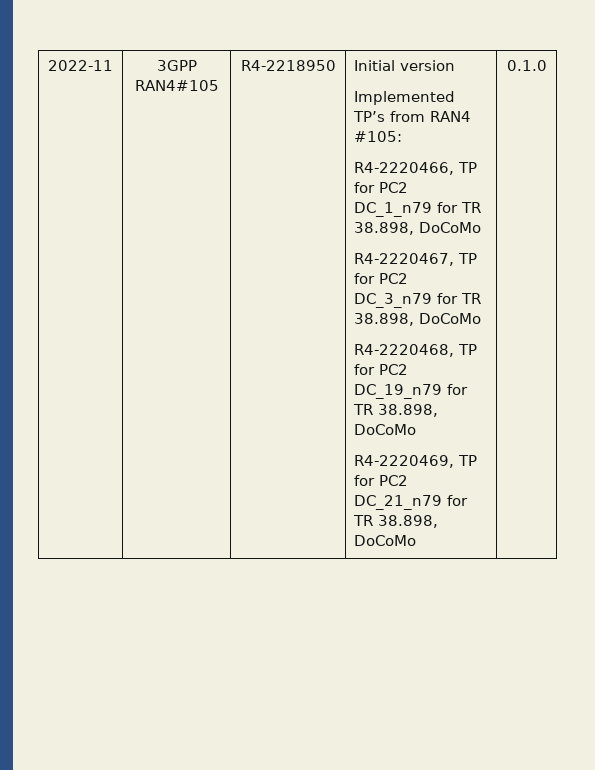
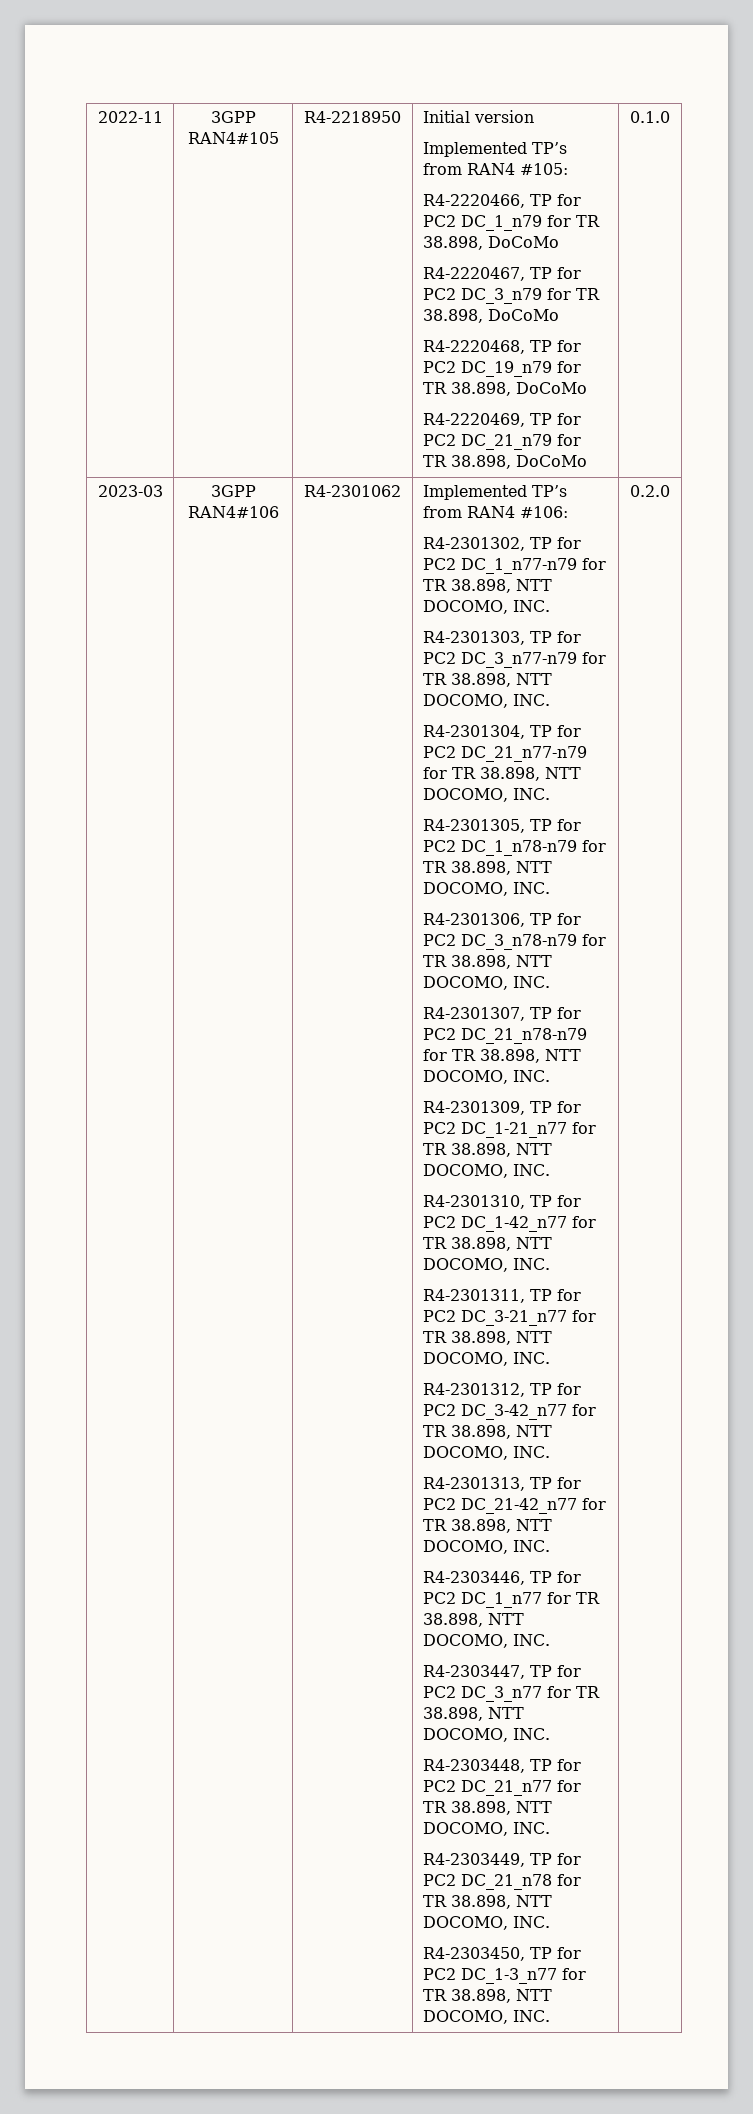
+ 2023-03 | 3GPP RAN4#106 | R4-2301062 | Implemented TP’s from RAN4 #106:
+ R4-2301302, TP for PC2 DC_1_n77-n79 for TR 38.898, NTT DOCOMO, INC.
+ R4-2301303, TP for PC2 DC_3_n77-n79 for TR 38.898, NTT DOCOMO, INC.
+ R4-2301304, TP for PC2 DC_21_n77-n79 for TR 38.898, NTT DOCOMO, INC.
+ R4-2301305, TP for PC2 DC_1_n78-n79 for TR 38.898, NTT DOCOMO, INC.
+ R4-2301306, TP for PC2 DC_3_n78-n79 for TR 38.898, NTT DOCOMO, INC.
+ R4-2301307, TP for PC2 DC_21_n78-n79 for TR 38.898, NTT DOCOMO, INC.
+ R4-2301309, TP for PC2 DC_1-21_n77 for TR 38.898, NTT DOCOMO, INC.
+ R4-2301310, TP for PC2 DC_1-42_n77 for TR 38.898, NTT DOCOMO, INC.
+ R4-2301311, TP for PC2 DC_3-21_n77 for TR 38.898, NTT DOCOMO, INC.
+ R4-2301312, TP for PC2 DC_3-42_n77 for TR 38.898, NTT DOCOMO, INC.
+ R4-2301313, TP for PC2 DC_21-42_n77 for TR 38.898, NTT DOCOMO, INC.
+ R4-2303446, TP for PC2 DC_1_n77 for TR 38.898, NTT DOCOMO, INC.
+ R4-2303447, TP for PC2 DC_3_n77 for TR 38.898, NTT DOCOMO, INC.
+ R4-2303448, TP for PC2 DC_21_n77 for TR 38.898, NTT DOCOMO, INC.
+ R4-2303449, TP for PC2 DC_21_n78 for TR 38.898, NTT DOCOMO, INC.
+ R4-2303450, TP for PC2 DC_1-3_n77 for TR 38.898, NTT DOCOMO, INC. | 0.2.0

